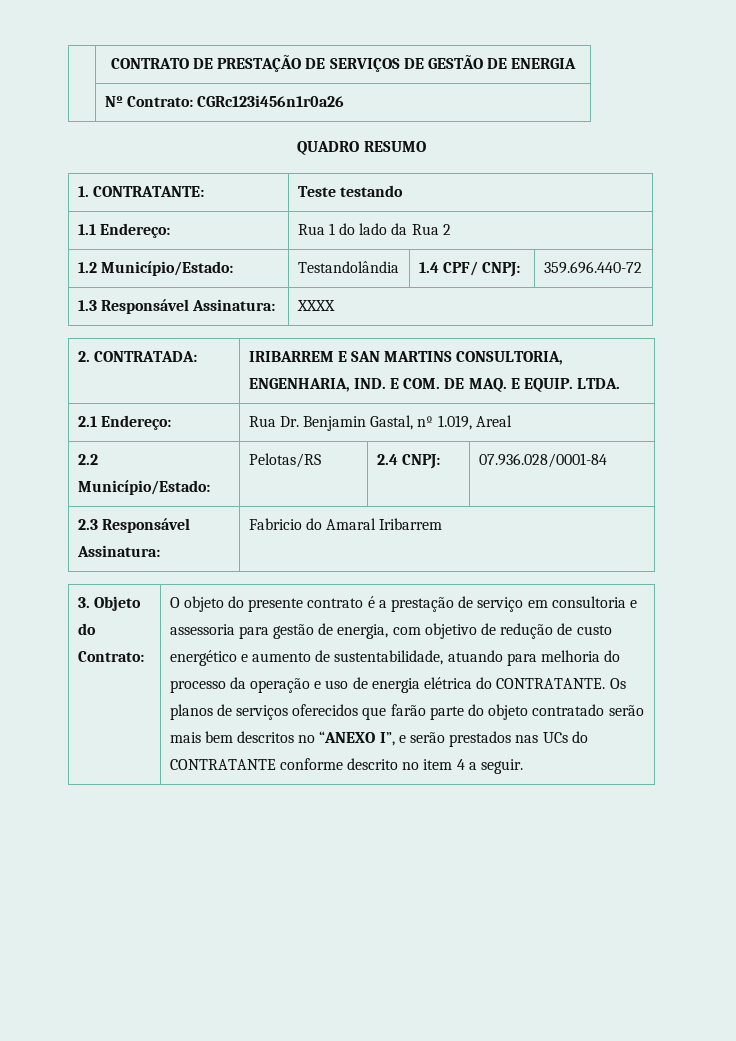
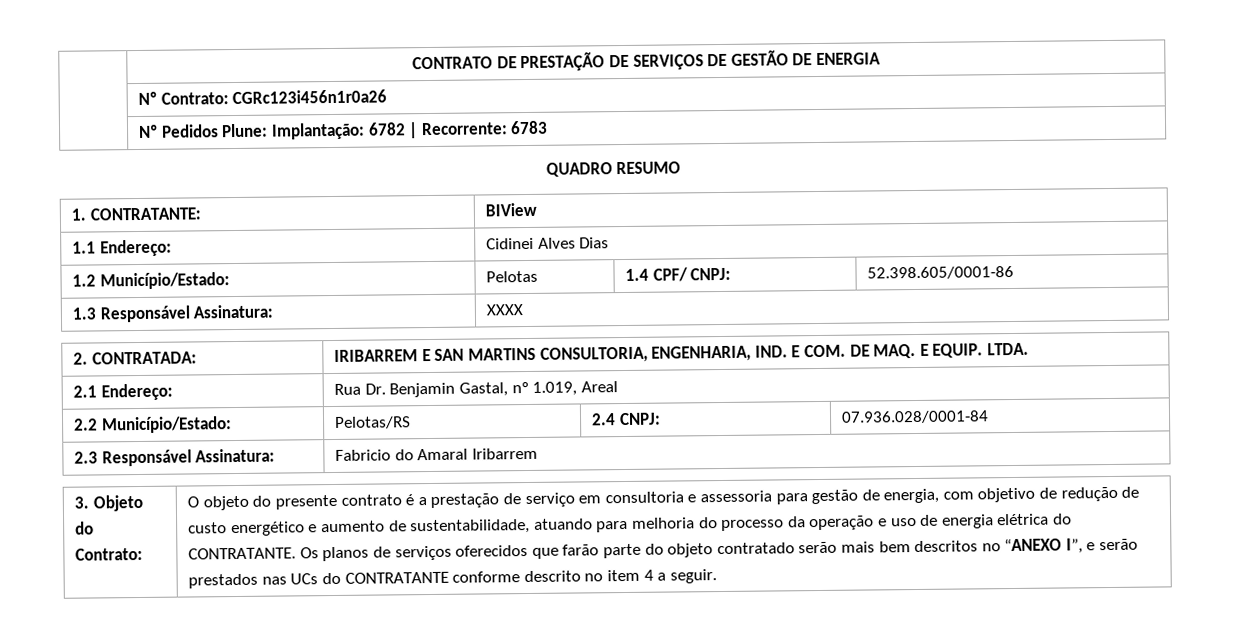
+ | Nº Pedidos Plune: Implantação: 6782 | Recorrente: 6783
- 1. CONTRATANTE: | Teste testando
+ 1. CONTRATANTE: | BIView
- 1.1 Endereço: | Rua 1 do lado da Rua 2
+ 1.1 Endereço: | Cidinei Alves Dias
- 1.2 Município/Estado: | Testandolândia | 1.4 CPF/ CNPJ: | 359.696.440-72
+ 1.2 Município/Estado: | Pelotas | 1.4 CPF/ CNPJ: | 52.398.605/0001-86

